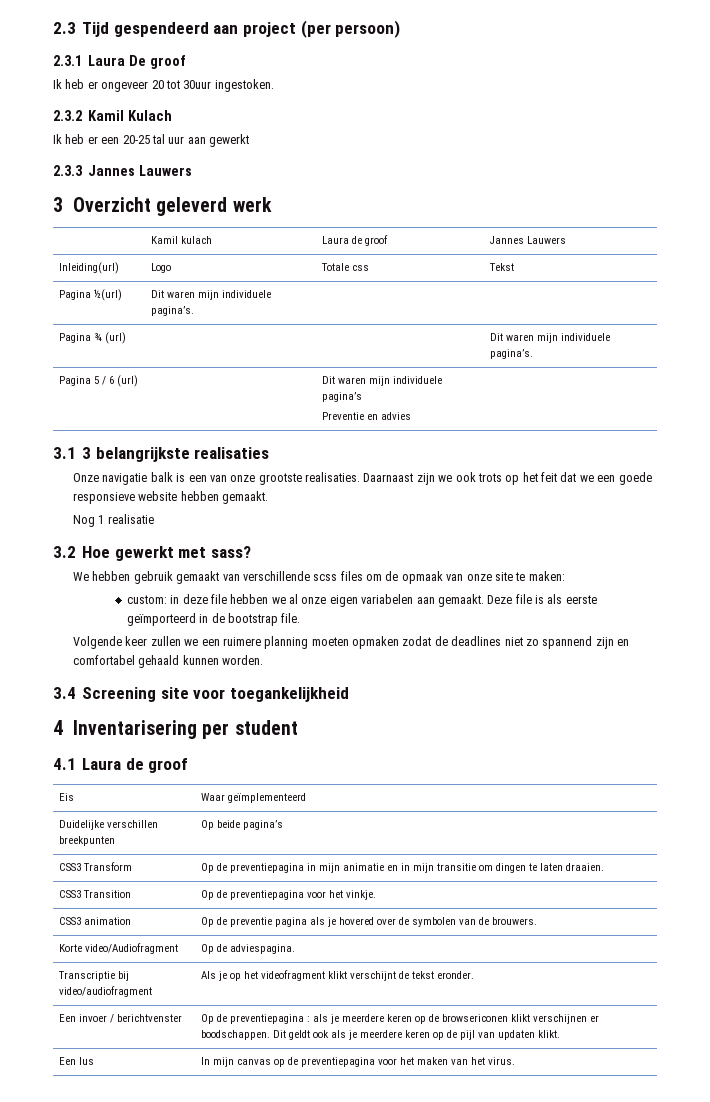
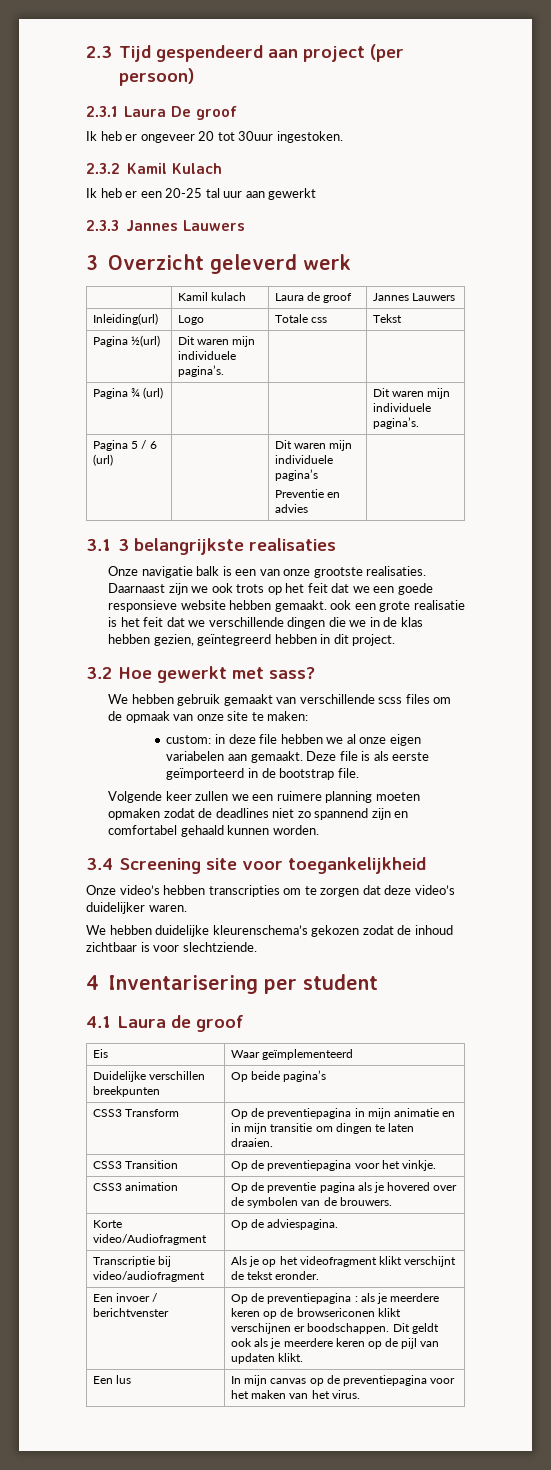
- Daarnaast zijn we ook trots op het feit dat we een goede responsieve website hebben gemaakt.
- Nog 1 realisatie
+ Daarnaast zijn we ook trots op het feit dat we een goede responsieve website hebben gemaakt. ook een grote realisatie is het feit dat we verschillende dingen die we in de klas hebben gezien, geïntegreerd hebben in dit project.
+ Onze video’s hebben transcripties om te zorgen dat deze video’s duidelijker waren.
+ We hebben duidelijke kleurenschema’s gekozen zodat de inhoud zichtbaar is voor slechtziende.

